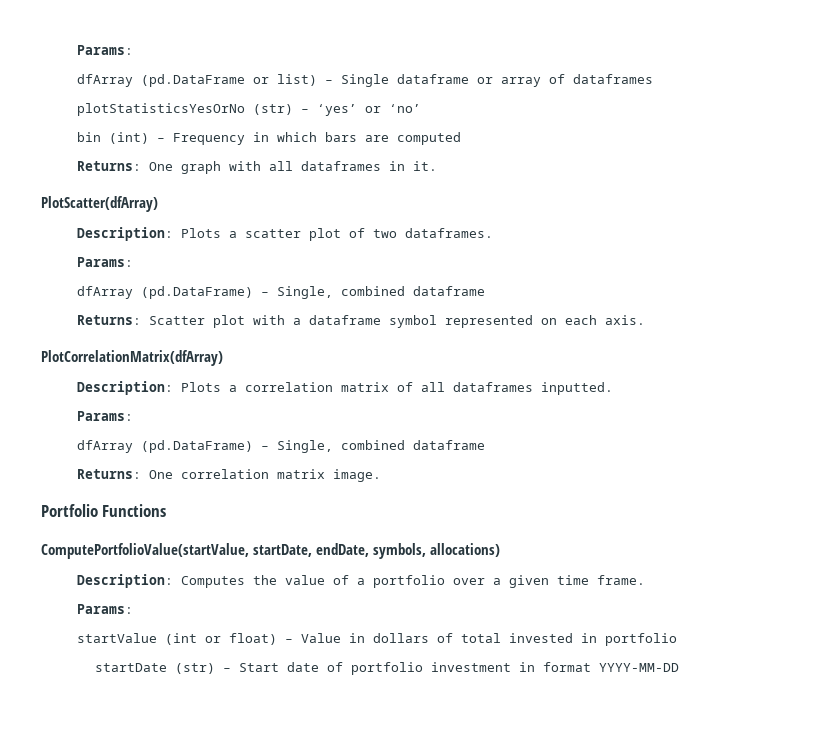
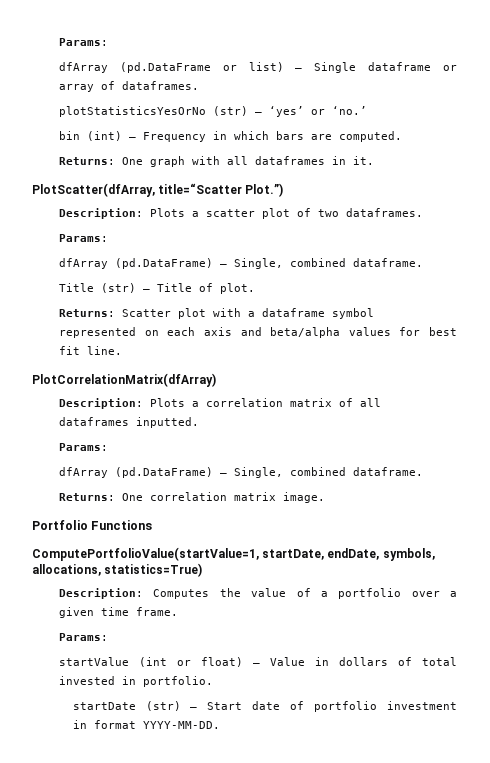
- dfArray (pd.DataFrame or list) – Single dataframe or array of dataframes
+ dfArray (pd.DataFrame or list) – Single dataframe or array of dataframes.
- plotStatisticsYesOrNo (str) – ‘yes’ or ‘no’
+ plotStatisticsYesOrNo (str) – ‘yes’ or ‘no.’
- bin (int) – Frequency in which bars are computed
+ bin (int) – Frequency in which bars are computed.
- PlotScatter(dfArray)
+ PlotScatter(dfArray, title=“Scatter Plot.”)
  Description: Plots a scatter plot of two dataframes.
  Params:
- dfArray (pd.DataFrame) – Single, combined dataframe
+ dfArray (pd.DataFrame) – Single, combined dataframe.
+ Title (str) – Title of plot.
- Returns: Scatter plot with a dataframe symbol represented on each axis.
+ Returns: Scatter plot with a dataframe symbol represented on each axis and beta/alpha values for best fit line.
  Description: Plots a correlation matrix of all dataframes inputted.
  Params:
- dfArray (pd.DataFrame) – Single, combined dataframe
+ dfArray (pd.DataFrame) – Single, combined dataframe.
- ComputePortfolioValue(startValue, startDate, endDate, symbols, allocations)
+ ComputePortfolioValue(startValue=1, startDate, endDate, symbols, allocations, statistics=True)
- startValue (int or float) – Value in dollars of total invested in portfolio
+ startValue (int or float) – Value in dollars of total invested in portfolio.
- startDate (str) – Start date of portfolio investment in format YYYY-MM-DD
+ startDate (str) – Start date of portfolio investment in format YYYY-MM-DD.

